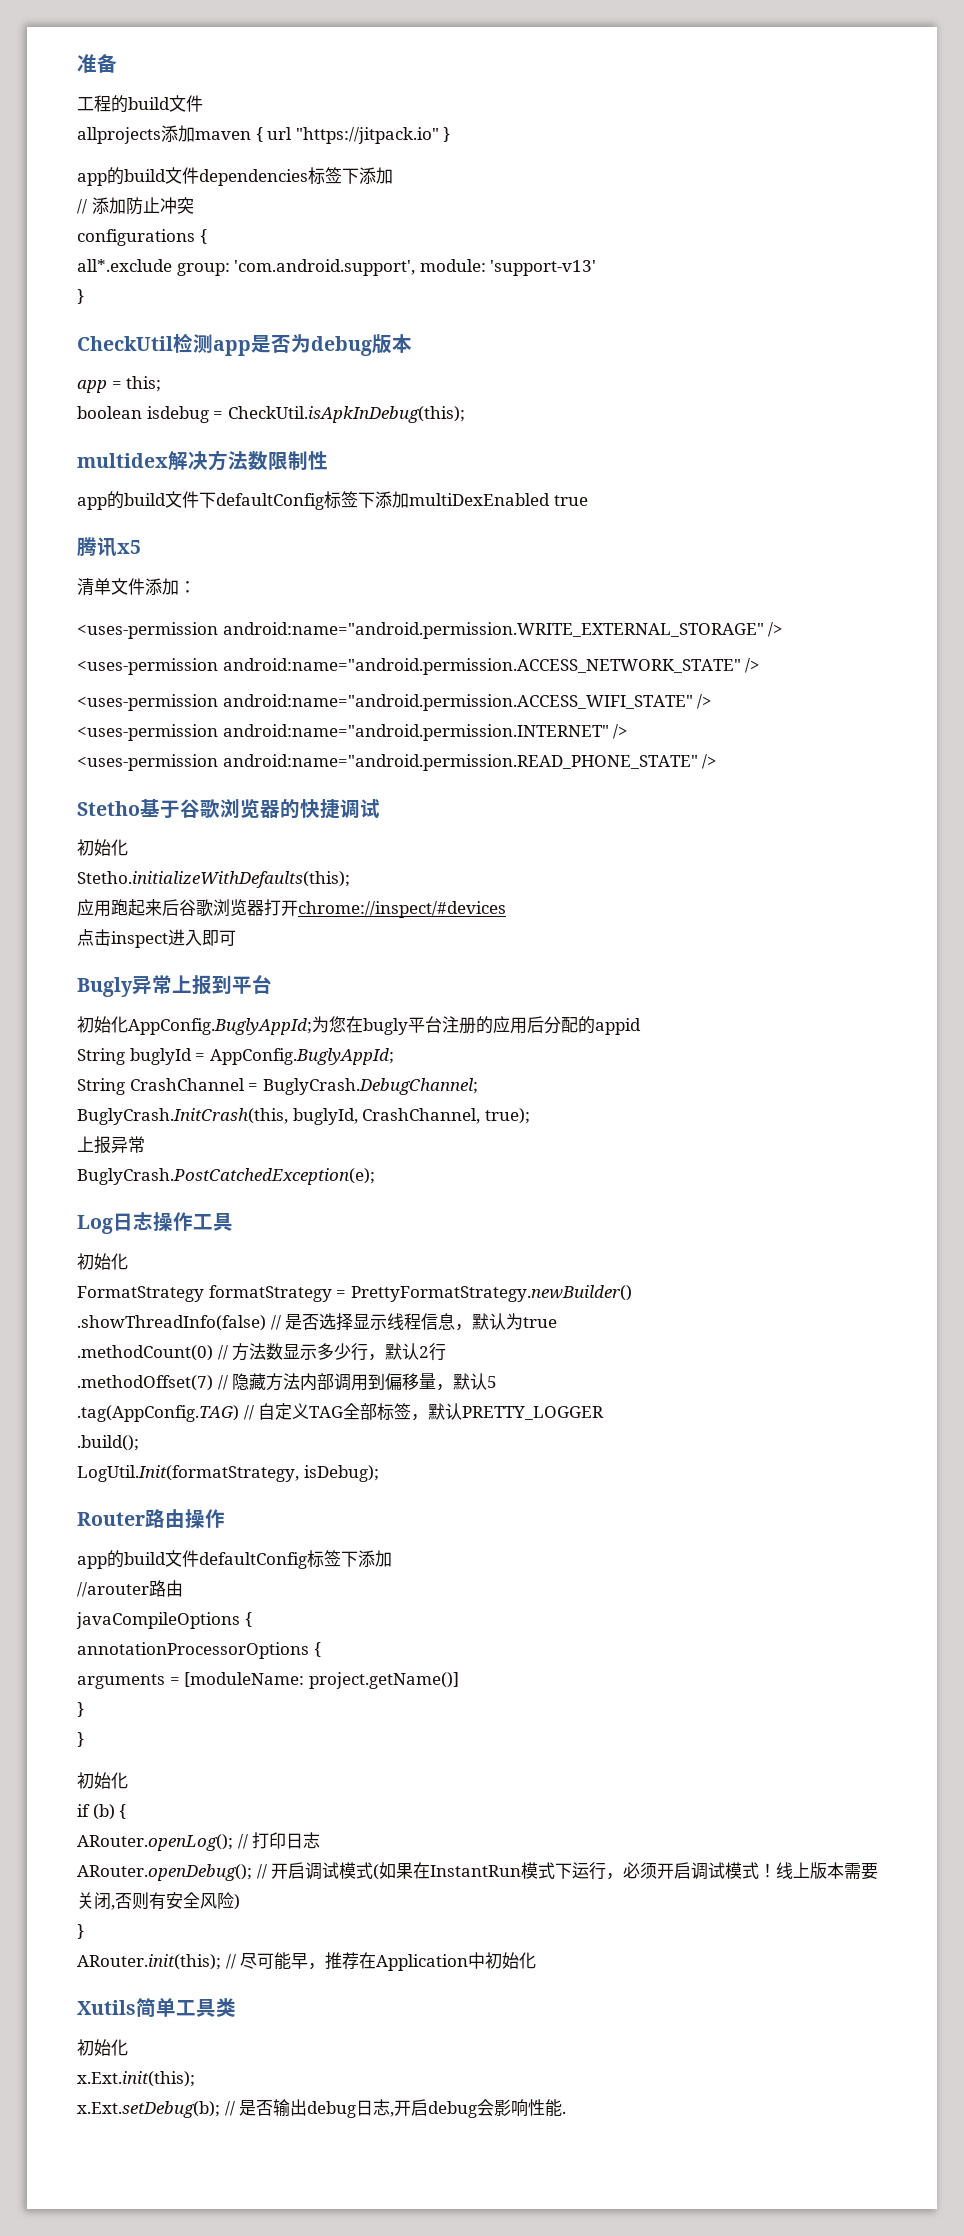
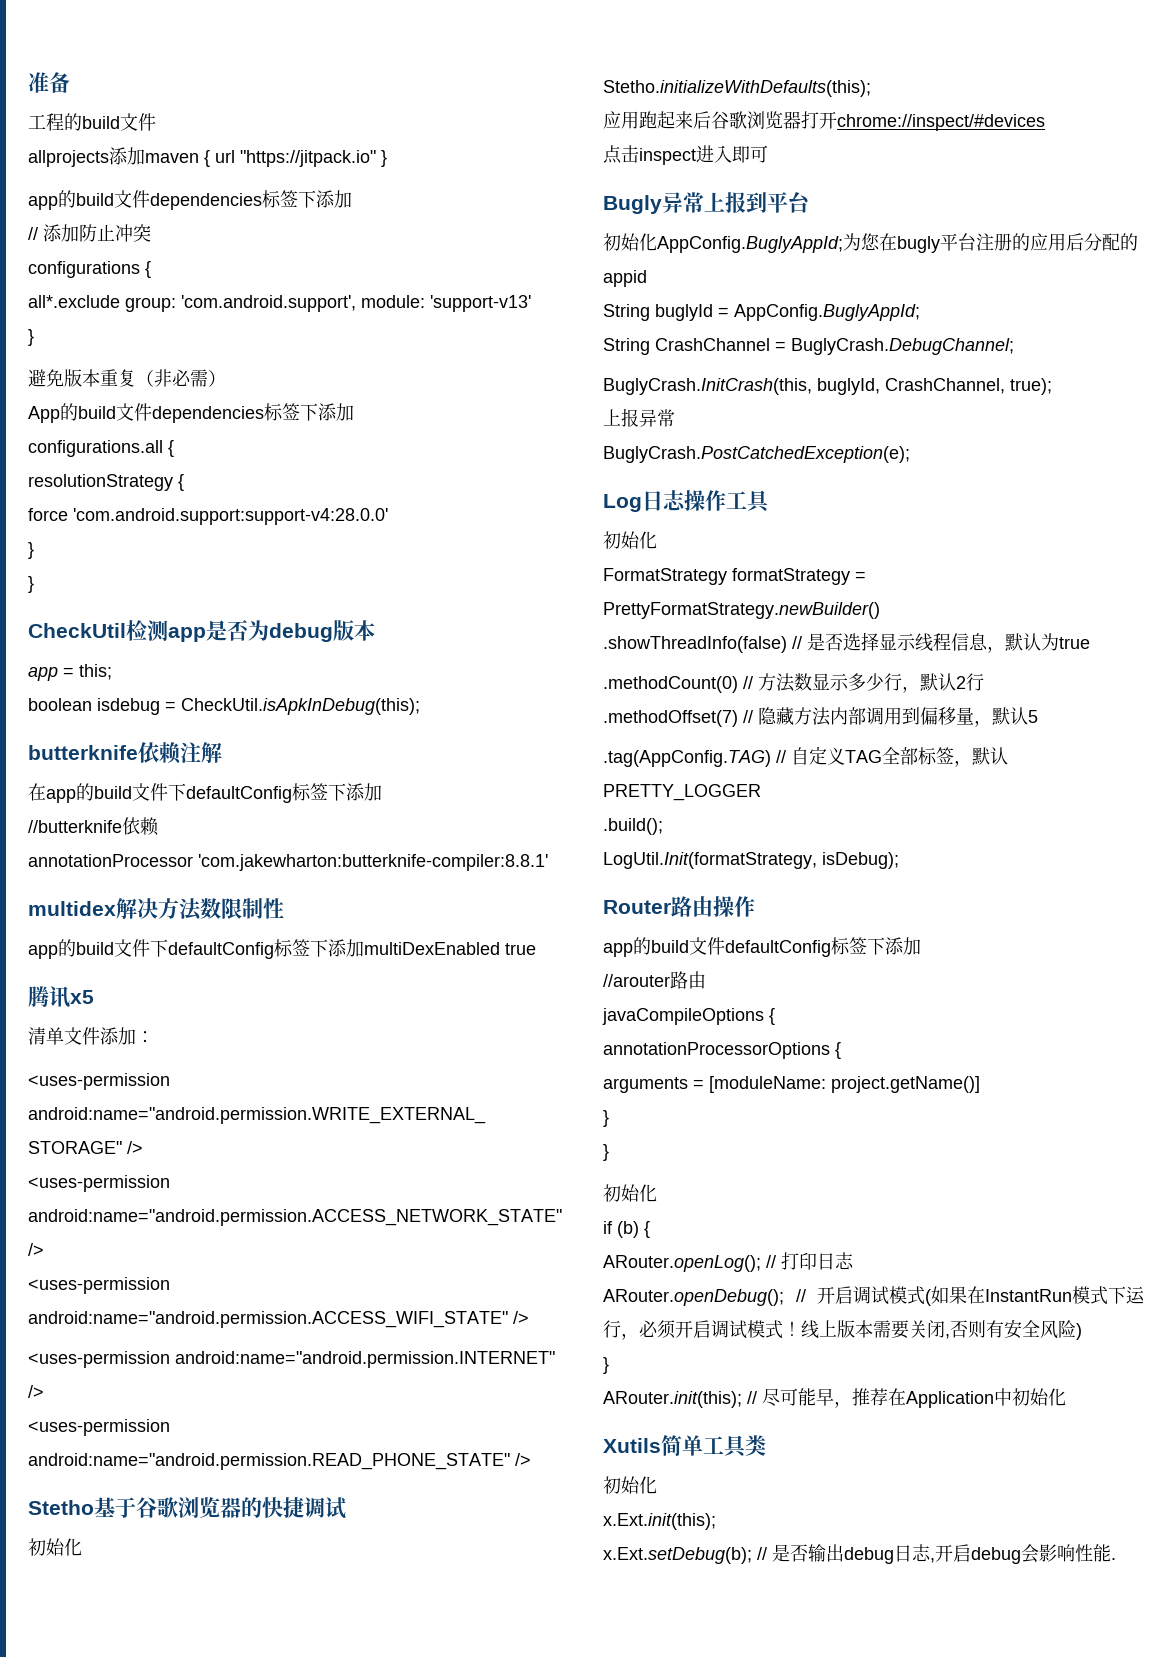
+ 避免版本重复（非必需）
+ App的build文件dependencies标签下添加
+ configurations.all {
+ resolutionStrategy {
+ force 'com.android.support:support-v4:28.0.0'
+ }
+ }
+ butterknife依赖注解
+ 在app的build文件下defaultConfig标签下添加
+ //butterknife依赖
+ annotationProcessor 'com.jakewharton:butterknife-compiler:8.8.1'

